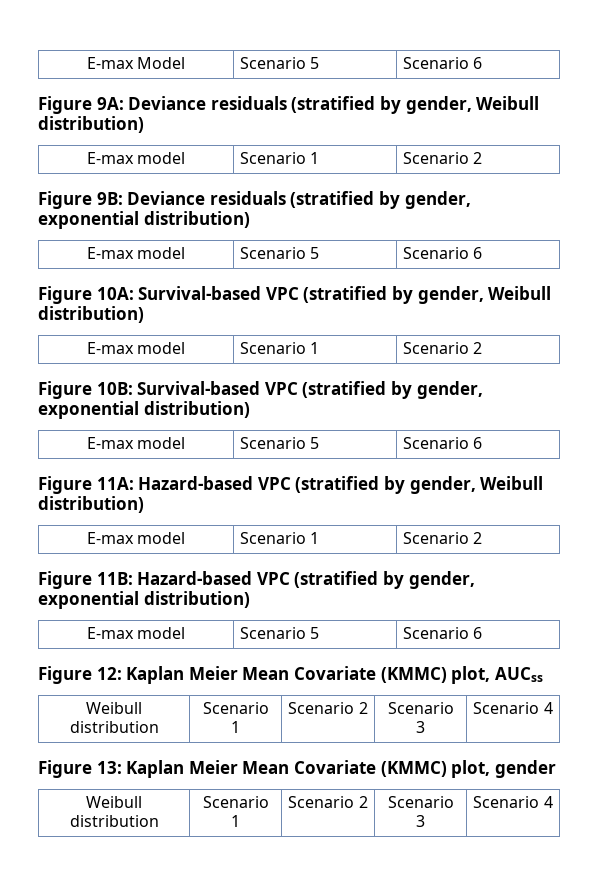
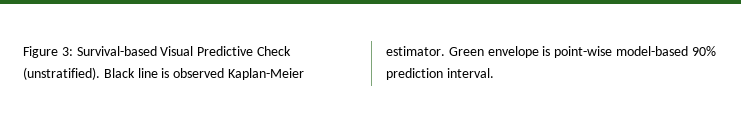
- E-max Model | Scenario 5 | Scenario 6
- Figure 9A: Deviance residuals (stratified by gender, Weibull distribution)
- E-max model | Scenario 1 | Scenario 2
- Figure 9B: Deviance residuals (stratified by gender, exponential distribution)
- E-max model | Scenario 5 | Scenario 6
- Figure 10A: Survival-based VPC (stratified by gender, Weibull distribution)
- E-max model | Scenario 1 | Scenario 2
- Figure 10B: Survival-based VPC (stratified by gender, exponential distribution)
- E-max model | Scenario 5 | Scenario 6
- Figure 11A: Hazard-based VPC (stratified by gender, Weibull distribution)
- E-max model | Scenario 1 | Scenario 2
- Figure 11B: Hazard-based VPC (stratified by gender, exponential distribution)
- E-max model | Scenario 5 | Scenario 6
- Figure 12: Kaplan Meier Mean Covariate (KMMC) plot, AUCss
- Weibull distribution | Scenario 1 | Scenario 2 | Scenario 3 | Scenario 4
- Figure 13: Kaplan Meier Mean Covariate (KMMC) plot, gender
- Weibull distribution | Scenario 1 | Scenario 2 | Scenario 3 | Scenario 4
+ Figure 3: Survival-based Visual Predictive Check (unstratified). Black line is observed Kaplan-Meier estimator. Green envelope is point-wise model-based 90% prediction interval.

